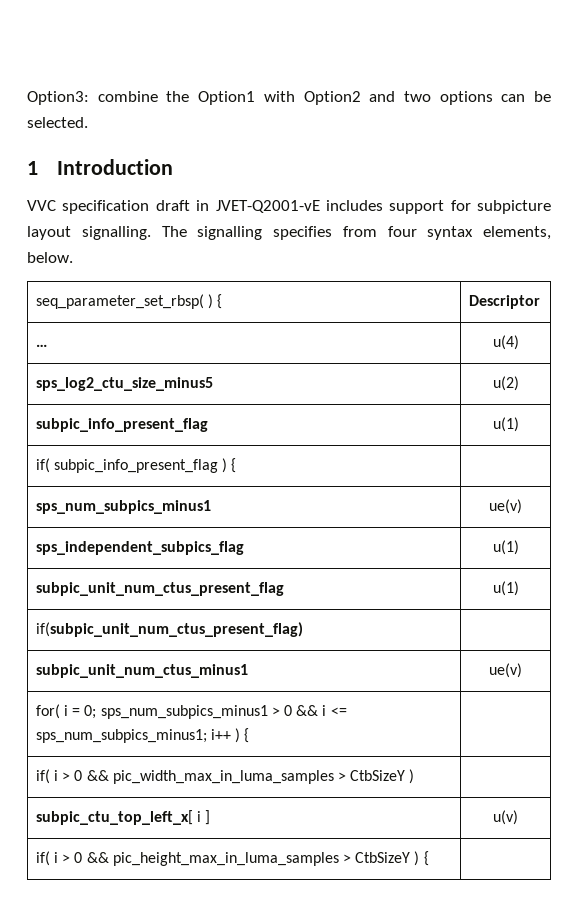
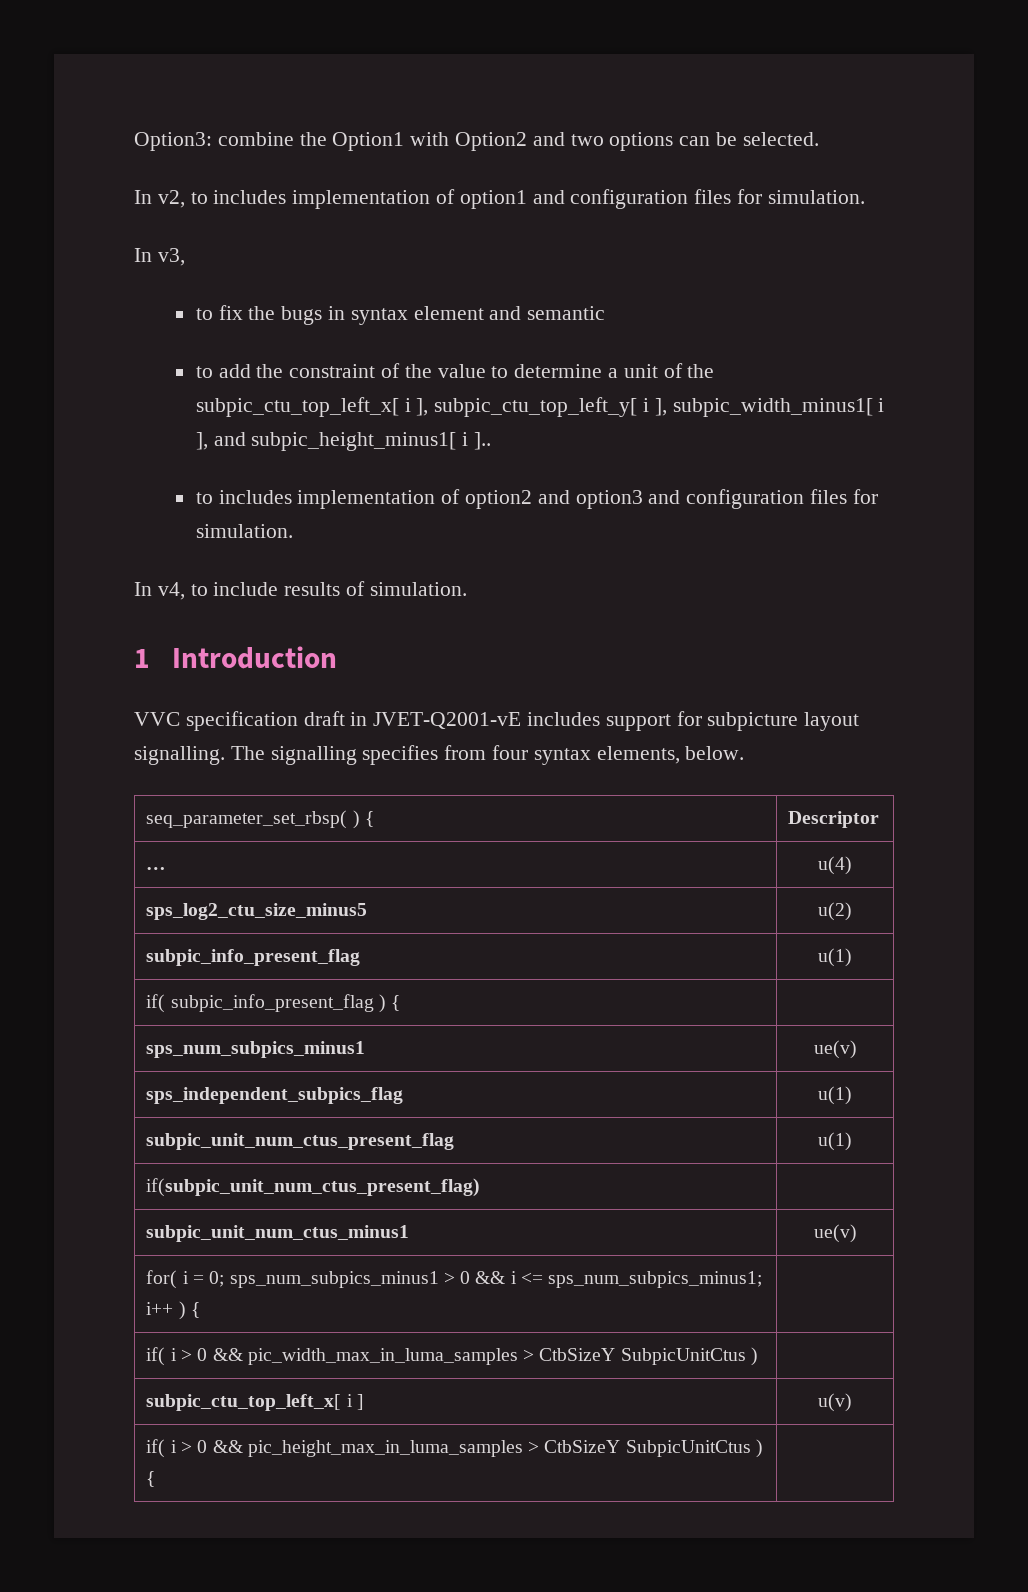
+ In v2, to includes implementation of option1 and configuration files for simulation.
+ In v3,
+ to fix the bugs in syntax element and semantic
+ to add the constraint of the value to determine a unit of the subpic_ctu_top_left_x[ i ], subpic_ctu_top_left_y[ i ], subpic_width_minus1[ i ], and subpic_height_minus1[ i ]..
+ to includes implementation of option2 and option3 and configuration files for simulation.
+ In v4, to include results of simulation.
- if( i > 0 && pic_width_max_in_luma_samples > CtbSizeY ) |
+ if( i > 0 && pic_width_max_in_luma_samples > CtbSizeY SubpicUnitCtus ) |
- if( i > 0 && pic_height_max_in_luma_samples > CtbSizeY ) { |
+ if( i > 0 && pic_height_max_in_luma_samples > CtbSizeY SubpicUnitCtus ) { |

